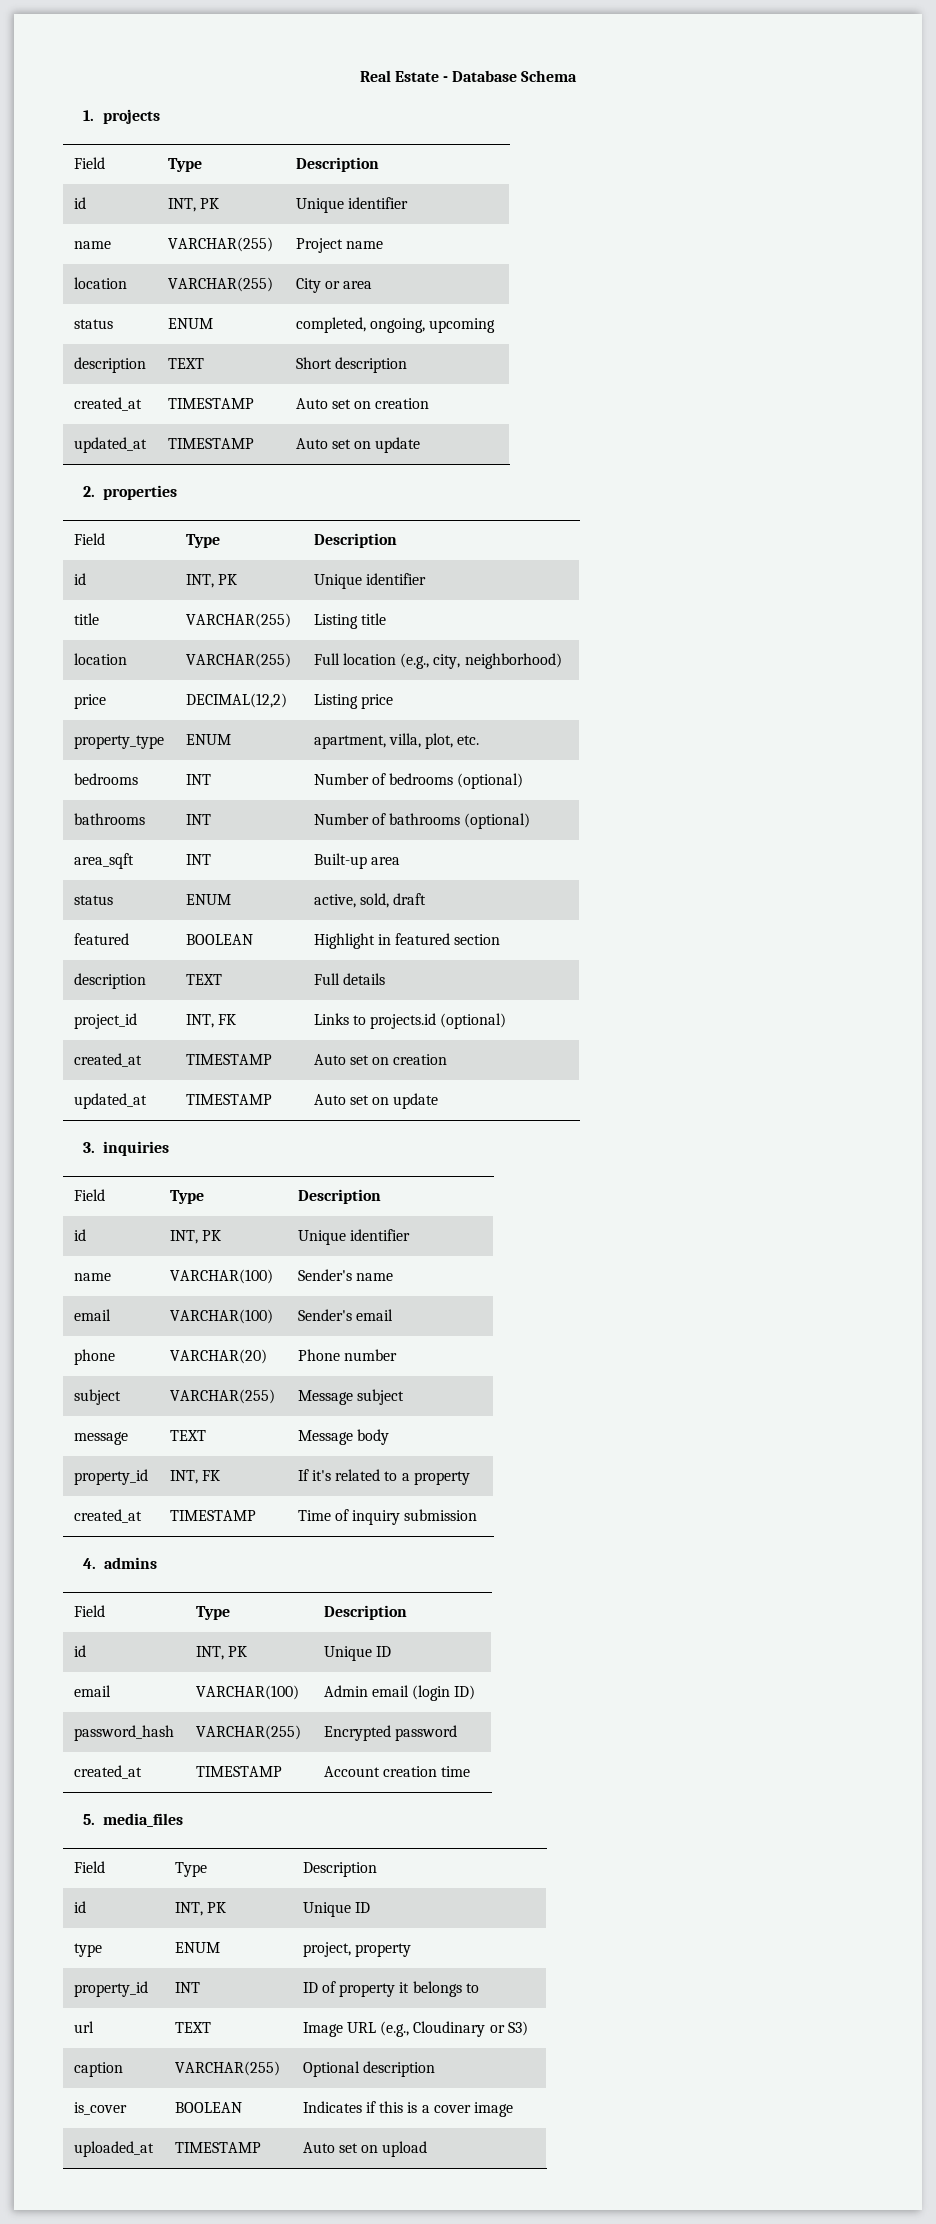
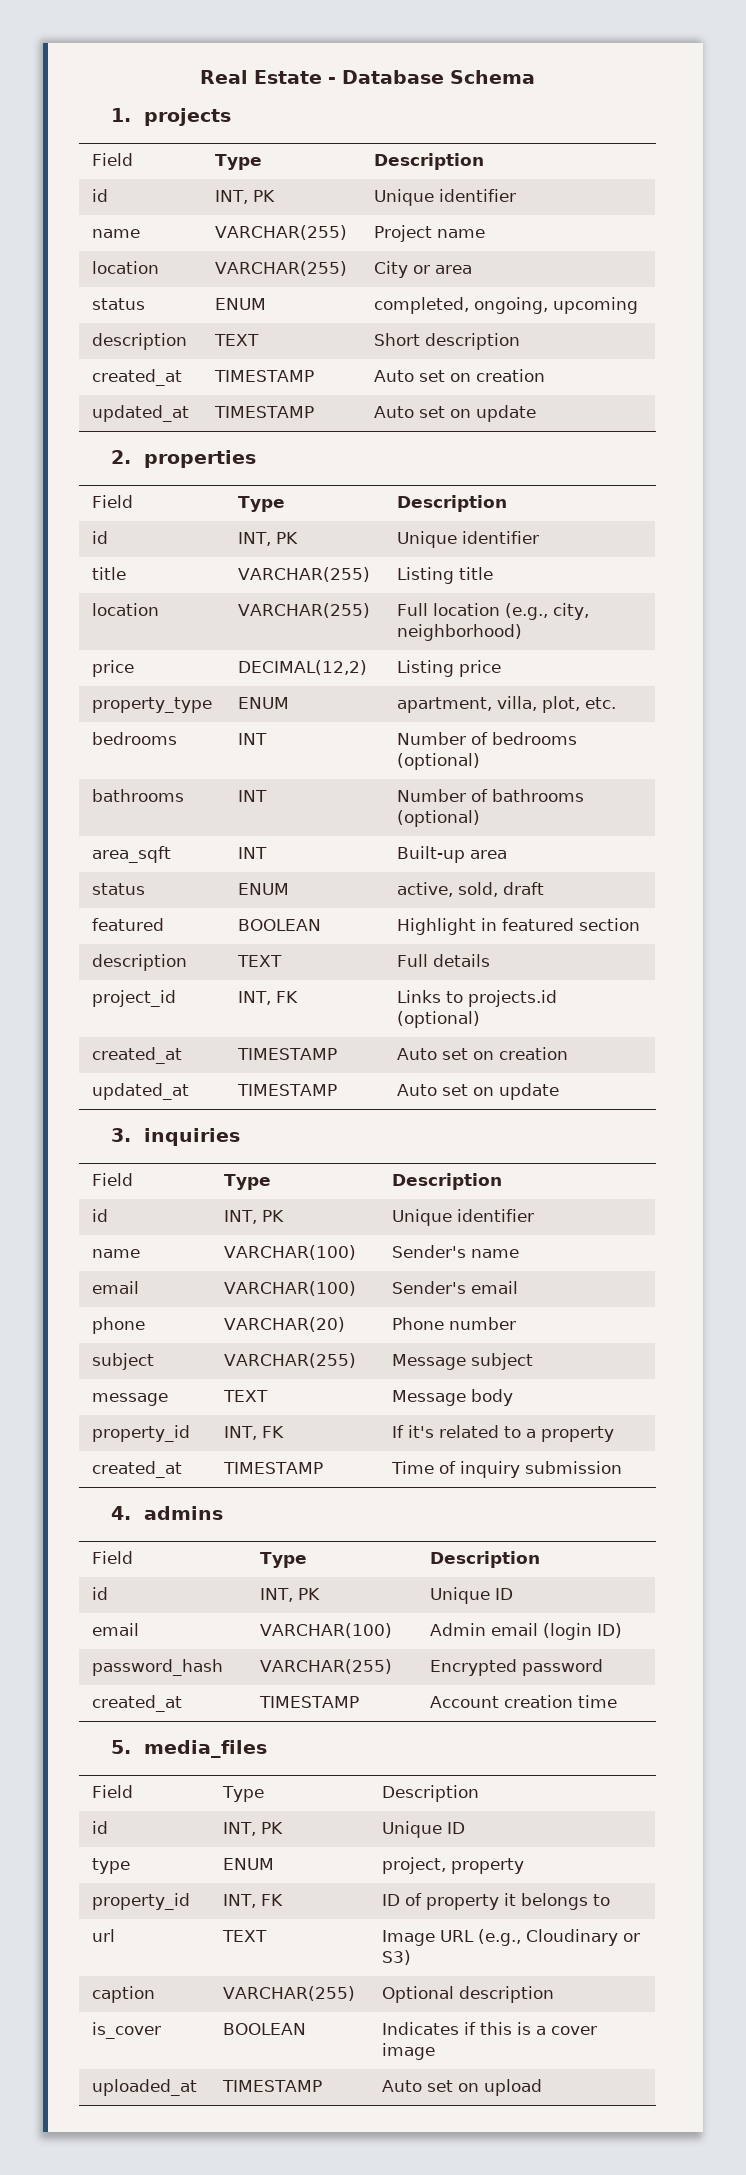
- property_id | INT | ID of property it belongs to
+ property_id | INT, FK | ID of property it belongs to

